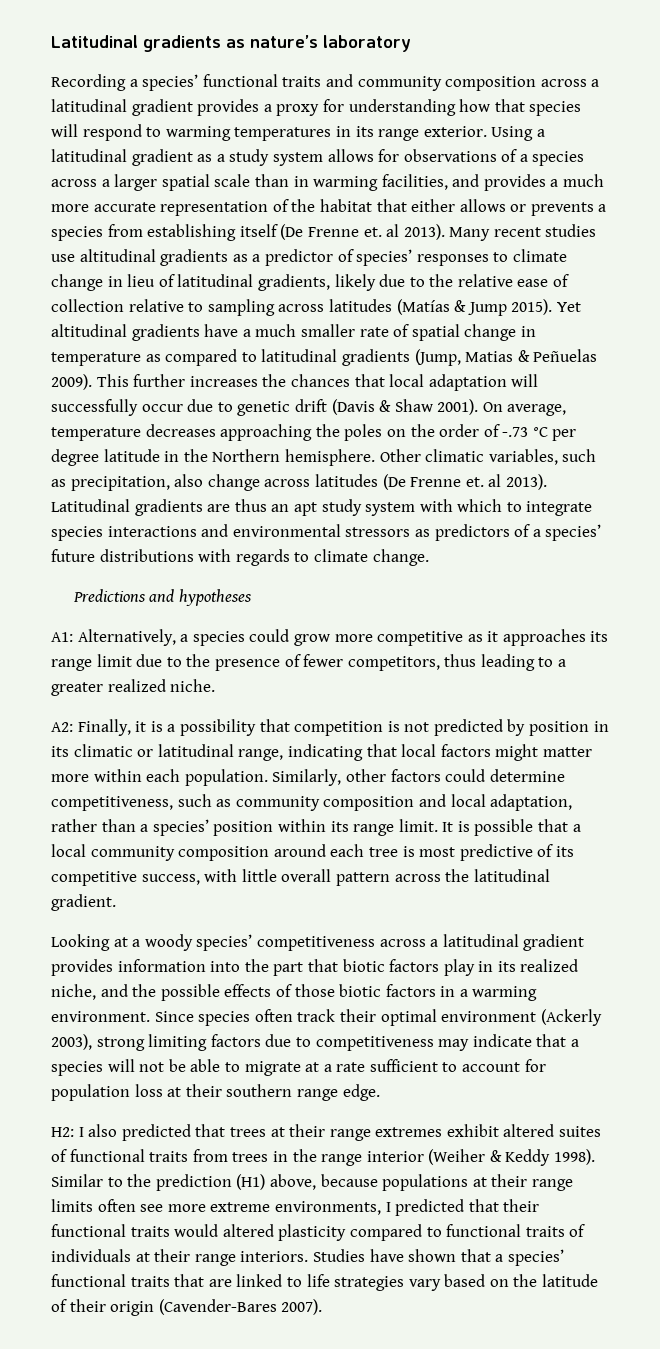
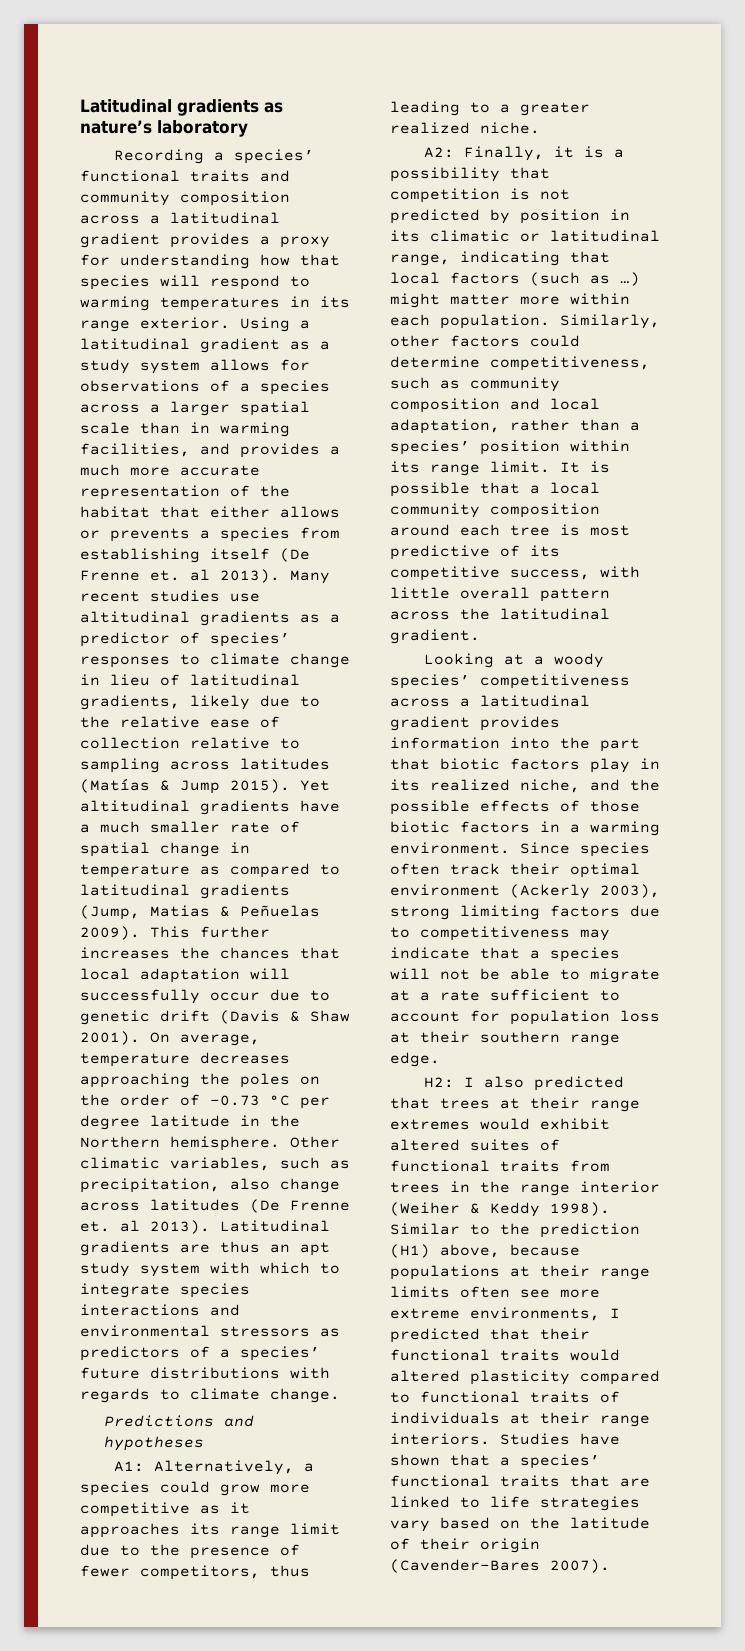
- On average, temperature decreases approaching the poles on the order of -.73 °C per degree latitude in the Northern hemisphere.
+ On average, temperature decreases approaching the poles on the order of -0.73 °C per degree latitude in the Northern hemisphere.
- A2: Finally, it is a possibility that competition is not predicted by position in its climatic or latitudinal range, indicating that local factors might matter more within each population.
+ A2: Finally, it is a possibility that competition is not predicted by position in its climatic or latitudinal range, indicating that local factors (such as …) might matter more within each population.
- H2: I also predicted that trees at their range extremes exhibit altered suites of functional traits from trees in the range interior (Weiher & Keddy 1998).
+ H2: I also predicted that trees at their range extremes would exhibit altered suites of functional traits from trees in the range interior (Weiher & Keddy 1998).

